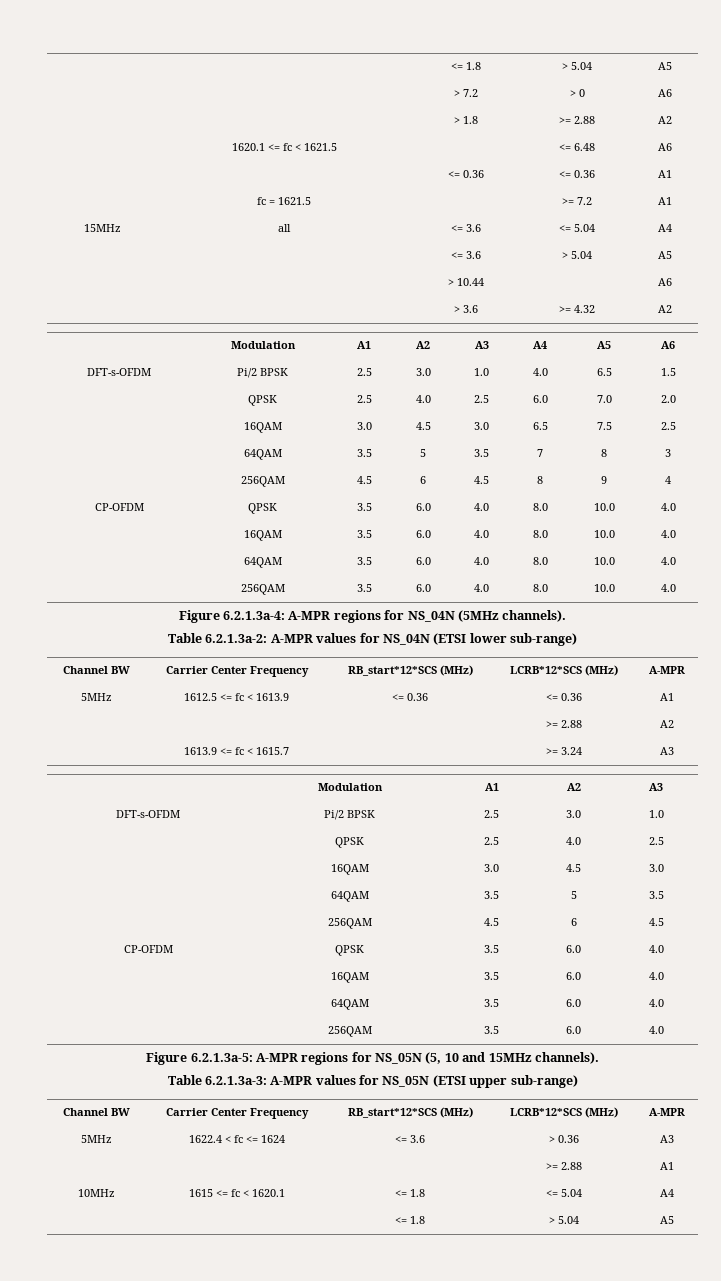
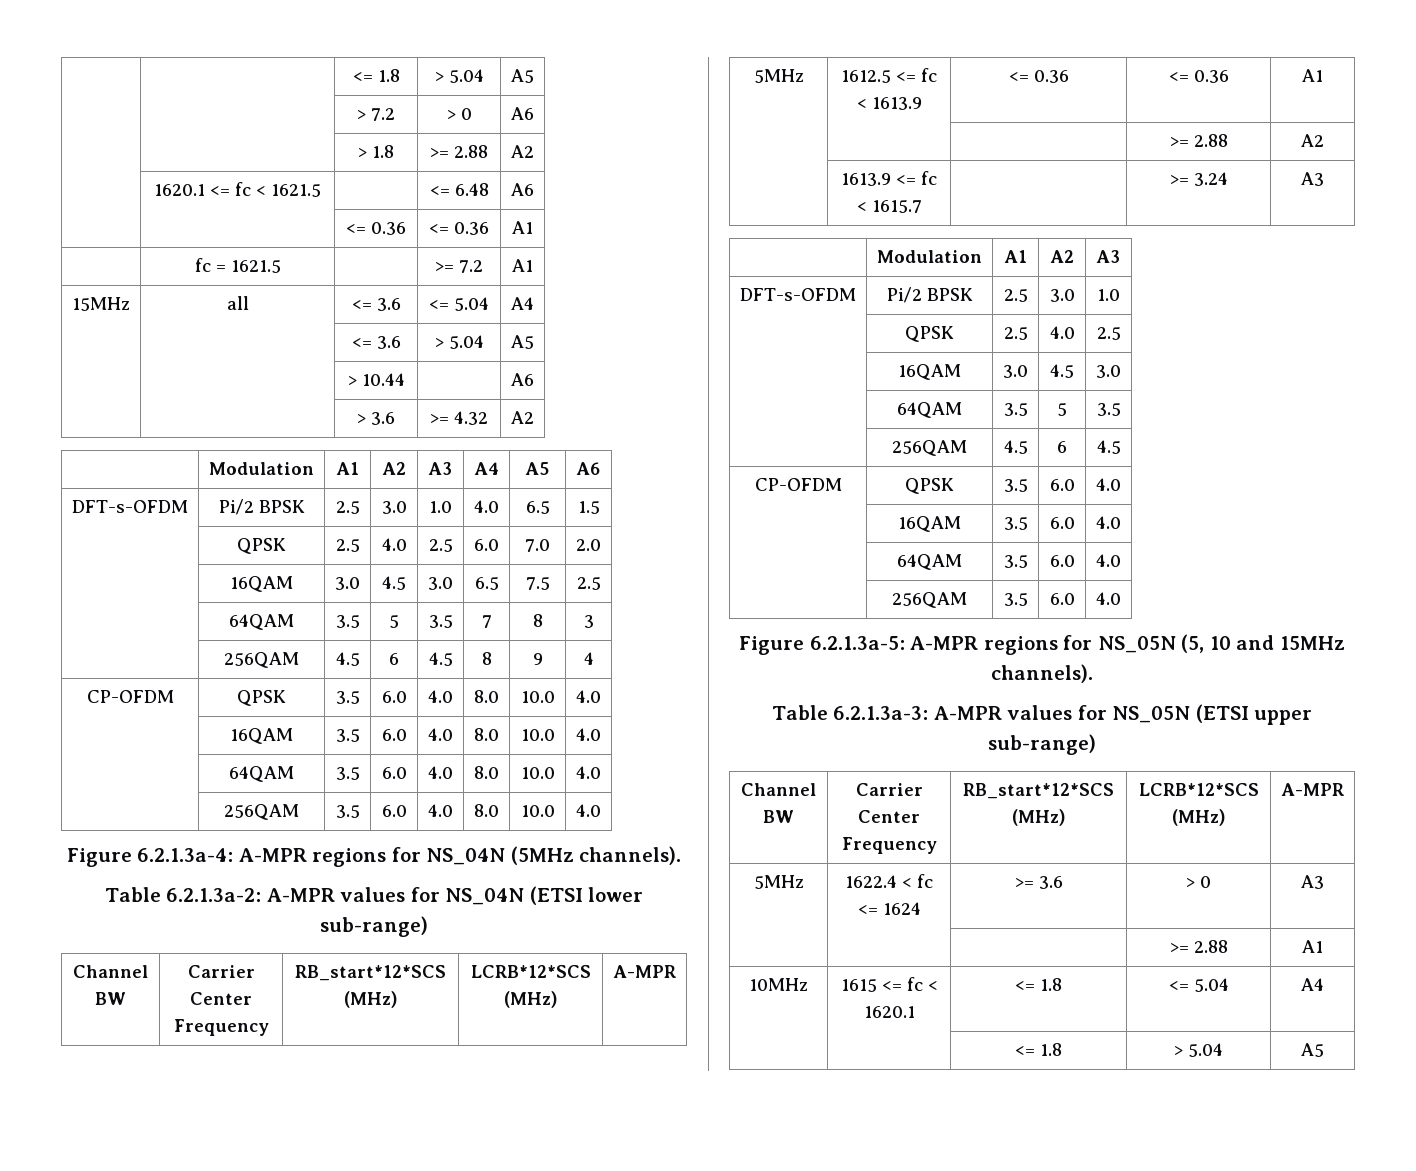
- 5MHz | 1622.4 < fc <= 1624 | <= 3.6 | > 0.36 | A3
+ 5MHz | 1622.4 < fc <= 1624 | >= 3.6 | > 0 | A3

